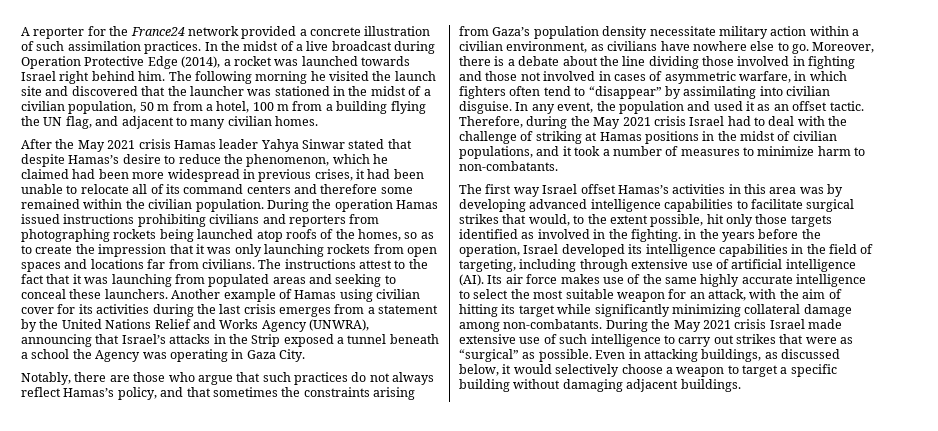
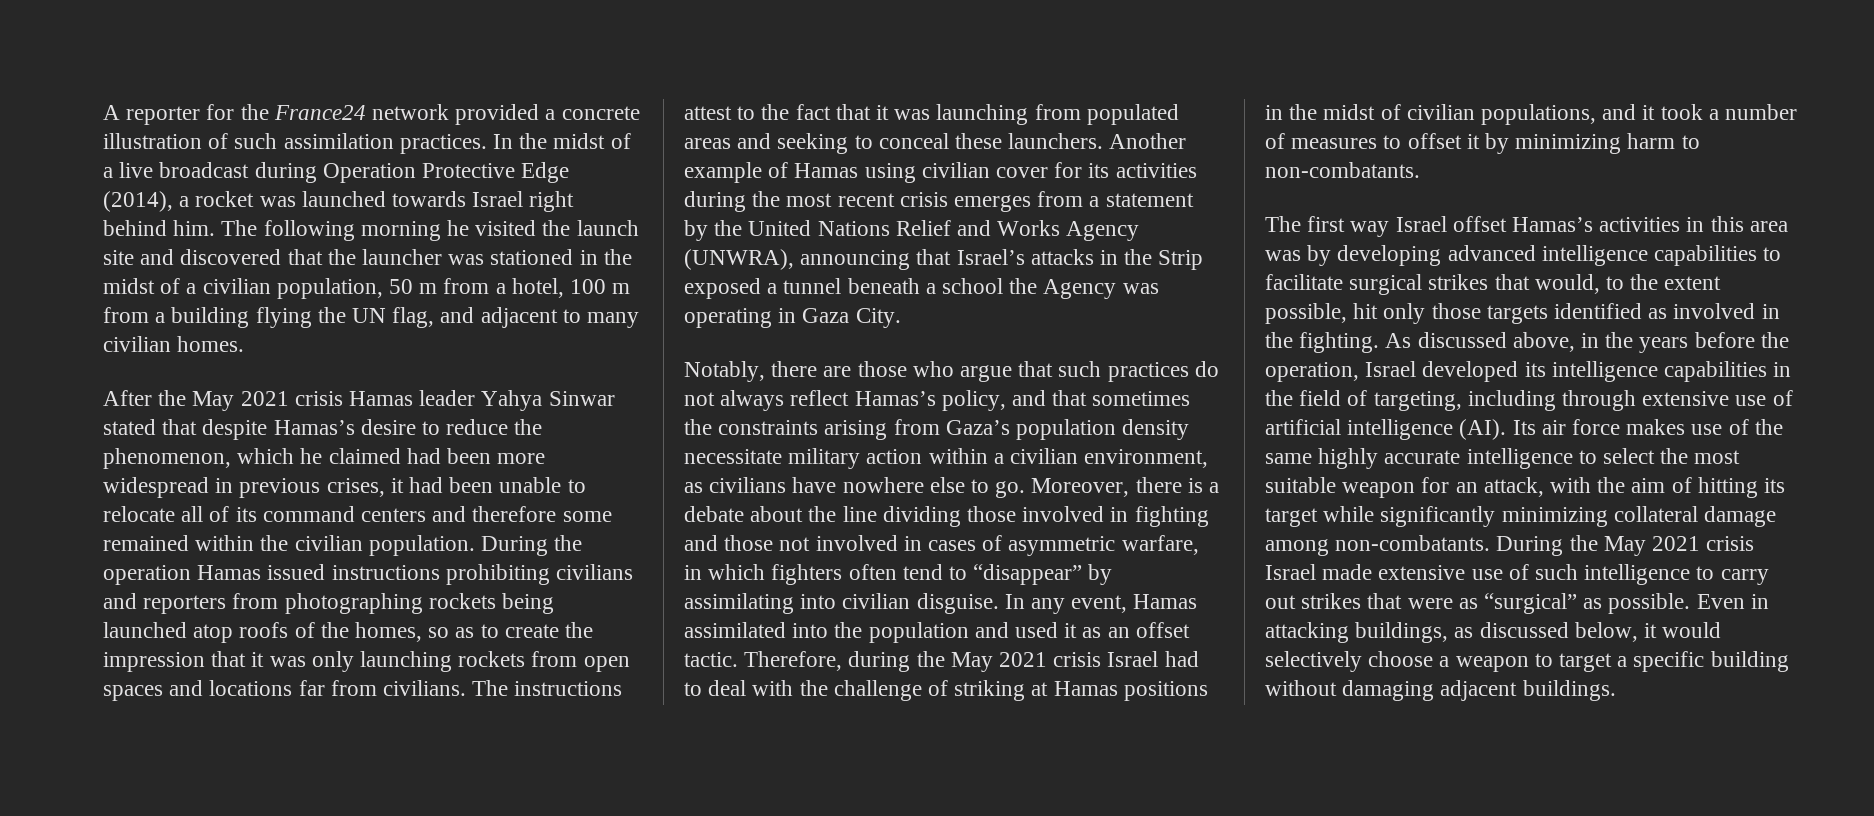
- Another example of Hamas using civilian cover for its activities during the last crisis emerges from a statement by the United Nations Relief and Works Agency (UNWRA), announcing that Israel’s attacks in the Strip exposed a tunnel beneath a school the Agency was operating in Gaza City.
+ Another example of Hamas using civilian cover for its activities during the most recent crisis emerges from a statement by the United Nations Relief and Works Agency (UNWRA), announcing that Israel’s attacks in the Strip exposed a tunnel beneath a school the Agency was operating in Gaza City.
- In any event, the population and used it as an offset tactic.
+ In any event, Hamas assimilated into the population and used it as an offset tactic.
- Therefore, during the May 2021 crisis Israel had to deal with the challenge of striking at Hamas positions in the midst of civilian populations, and it took a number of measures to minimize harm to non-combatants.
+ Therefore, during the May 2021 crisis Israel had to deal with the challenge of striking at Hamas positions in the midst of civilian populations, and it took a number of measures to offset it by minimizing harm to non-combatants.
- The first way Israel offset Hamas’s activities in this area was by developing advanced intelligence capabilities to facilitate surgical strikes that would, to the extent possible, hit only those targets identified as involved in the fighting. in the years before the operation, Israel developed its intelligence capabilities in the field of targeting, including through extensive use of artificial intelligence (AI). Its air force makes use of the same highly accurate intelligence to select the most suitable weapon for an attack, with the aim of hitting its target while significantly minimizing collateral damage among non-combatants.
+ The first way Israel offset Hamas’s activities in this area was by developing advanced intelligence capabilities to facilitate surgical strikes that would, to the extent possible, hit only those targets identified as involved in the fighting. As discussed above, in the years before the operation, Israel developed its intelligence capabilities in the field of targeting, including through extensive use of artificial intelligence (AI). Its air force makes use of the same highly accurate intelligence to select the most suitable weapon for an attack, with the aim of hitting its target while significantly minimizing collateral damage among non-combatants.

